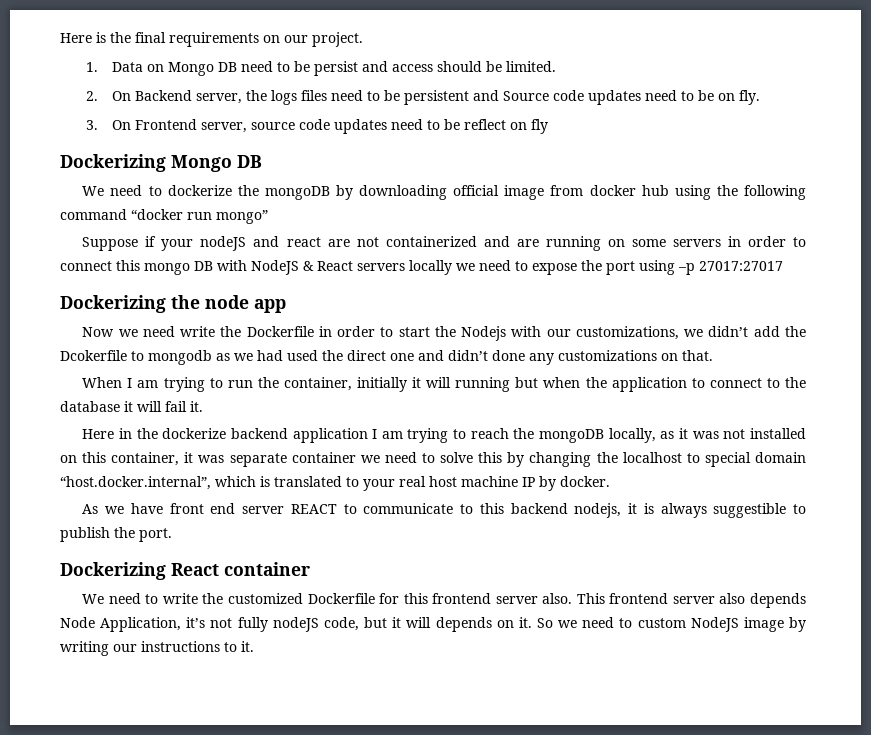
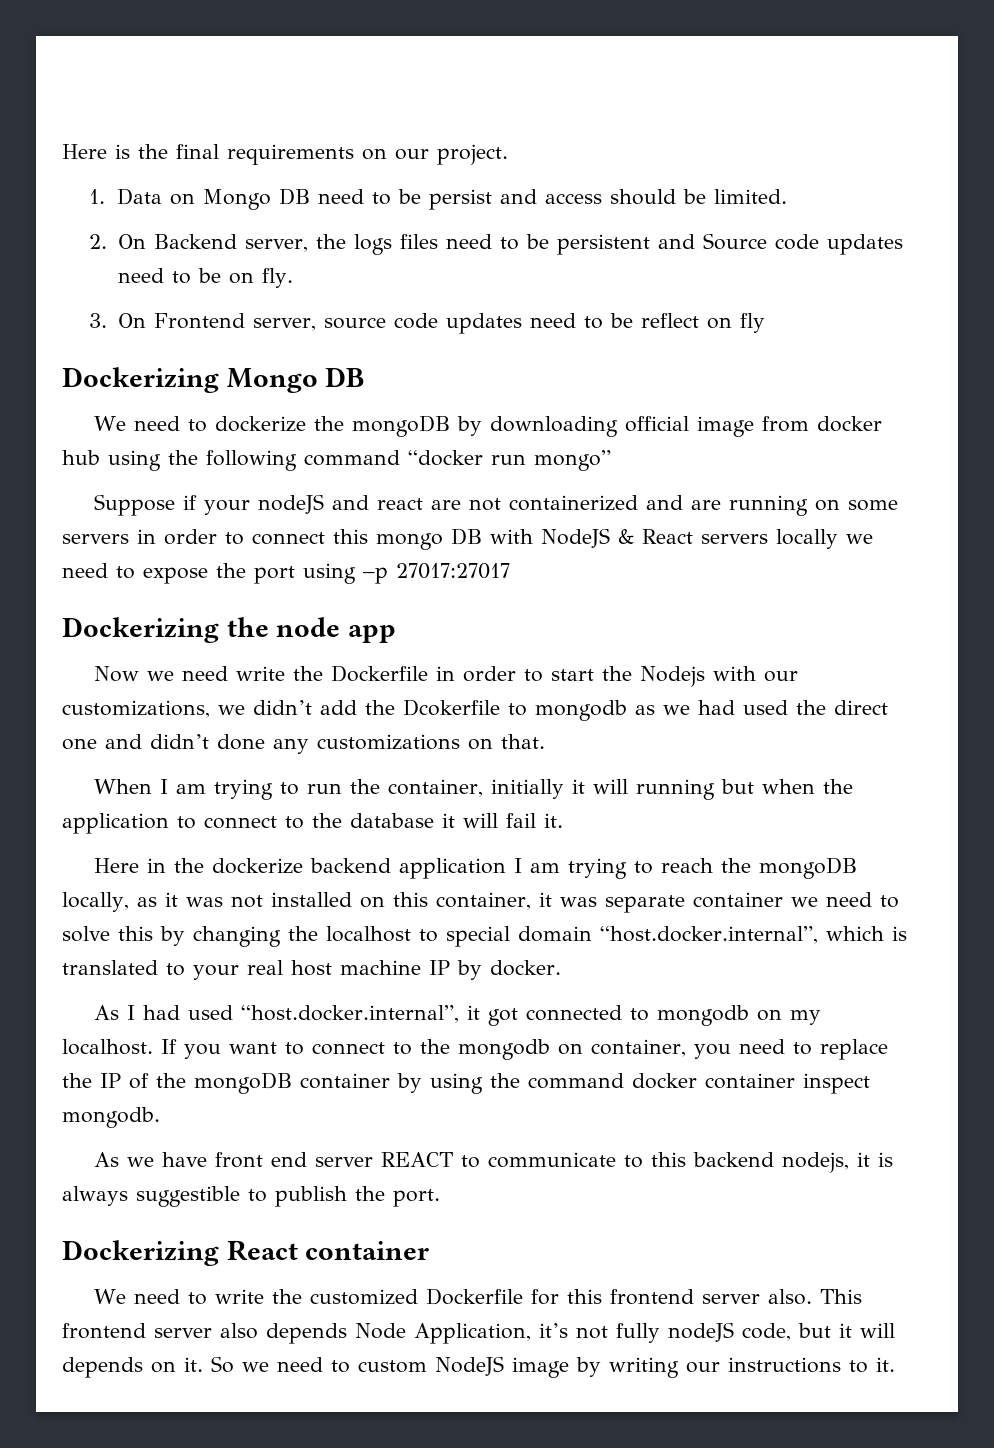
+ As I had used “host.docker.internal”, it got connected to mongodb on my localhost. If you want to connect to the mongodb on container, you need to replace the IP of the mongoDB container by using the command docker container inspect mongodb.

